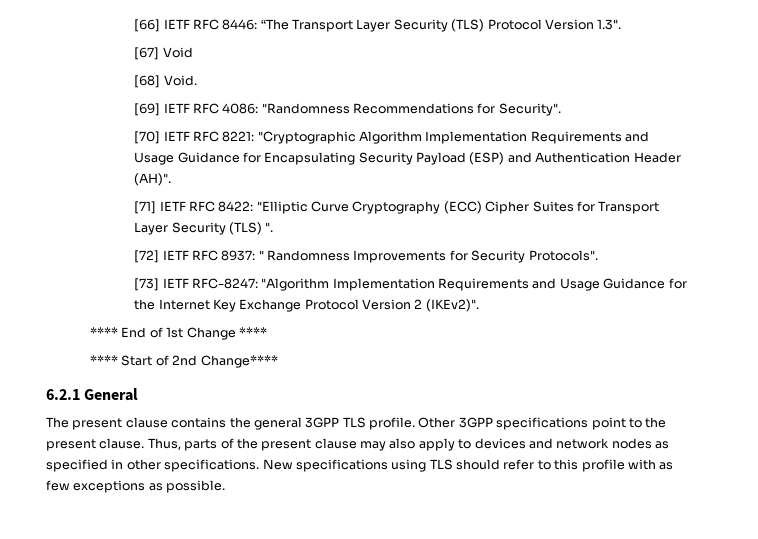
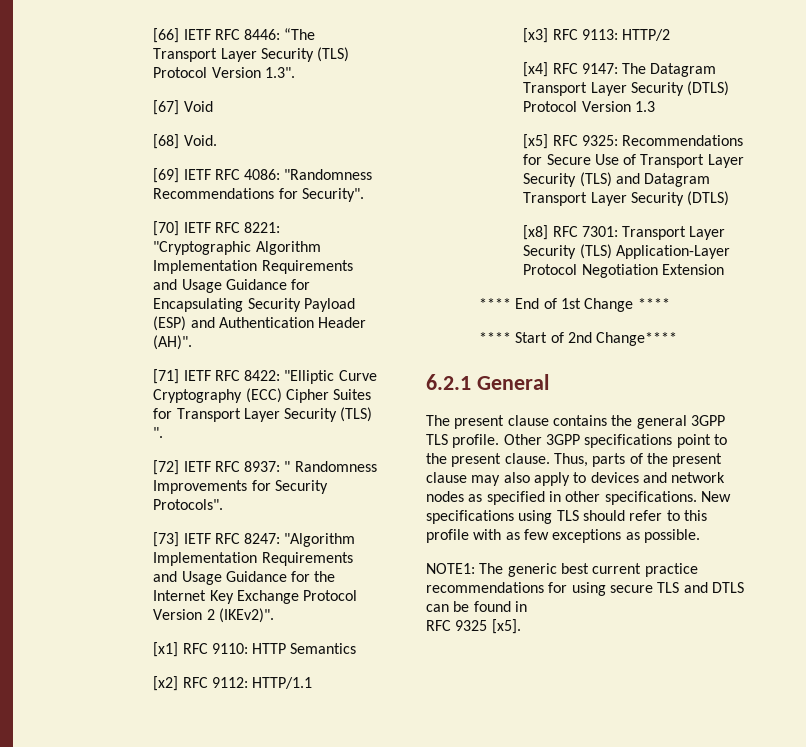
- [73] IETF RFC-8247: "Algorithm Implementation Requirements and Usage Guidance for the Internet Key Exchange Protocol Version 2 (IKEv2)".
+ [73] IETF RFC 8247: "Algorithm Implementation Requirements and Usage Guidance for the Internet Key Exchange Protocol Version 2 (IKEv2)".
+ [x1] RFC 9110: HTTP Semantics
+ [x2] RFC 9112: HTTP/1.1
+ [x3] RFC 9113: HTTP/2
+ [x4] RFC 9147: The Datagram Transport Layer Security (DTLS) Protocol Version 1.3
+ [x5] RFC 9325: Recommendations for Secure Use of Transport Layer Security (TLS) and Datagram Transport Layer Security (DTLS)
+ [x8] RFC 7301: Transport Layer Security (TLS) Application-Layer Protocol Negotiation Extension
+ NOTE1: The generic best current practice recommendations for using secure TLS and DTLS can be found in
+ RFC 9325 [x5].

